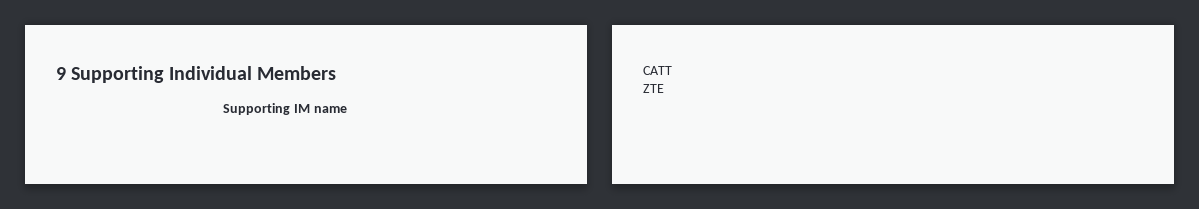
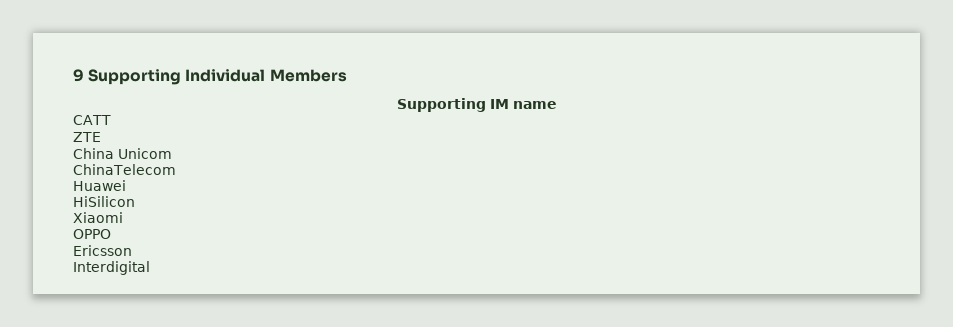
+ China Unicom
+ ChinaTelecom
+ Huawei
+ HiSilicon
+ Xiaomi
+ OPPO
+ Ericsson
+ Interdigital

